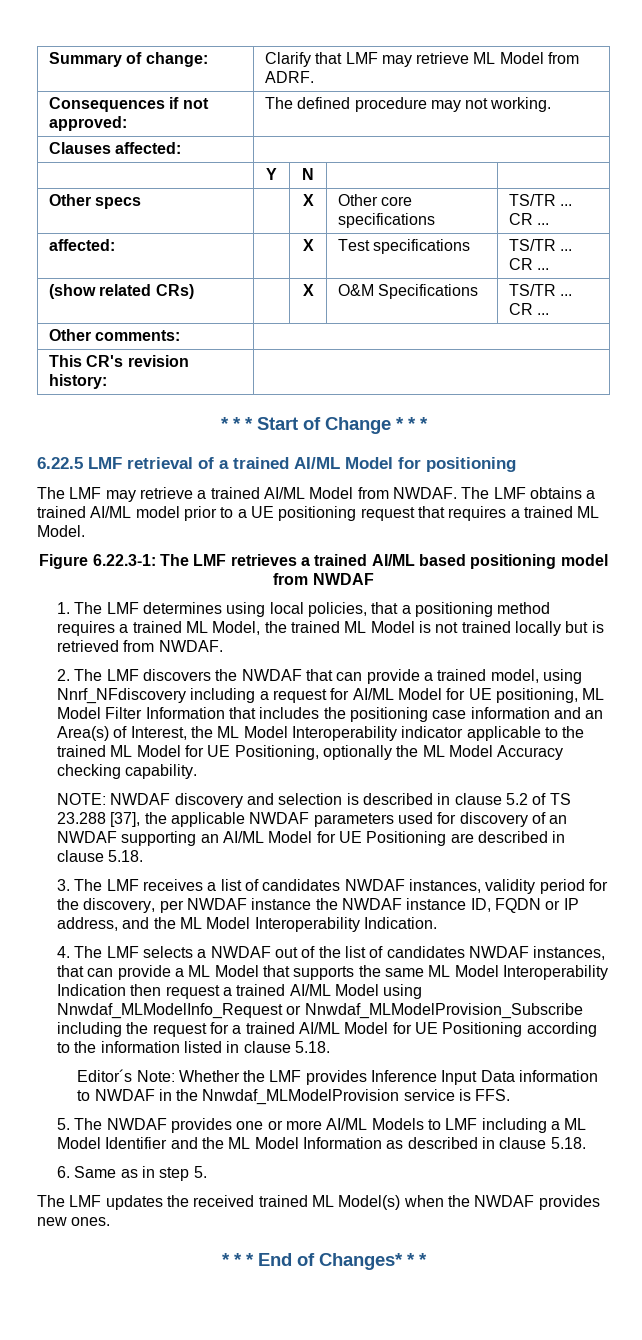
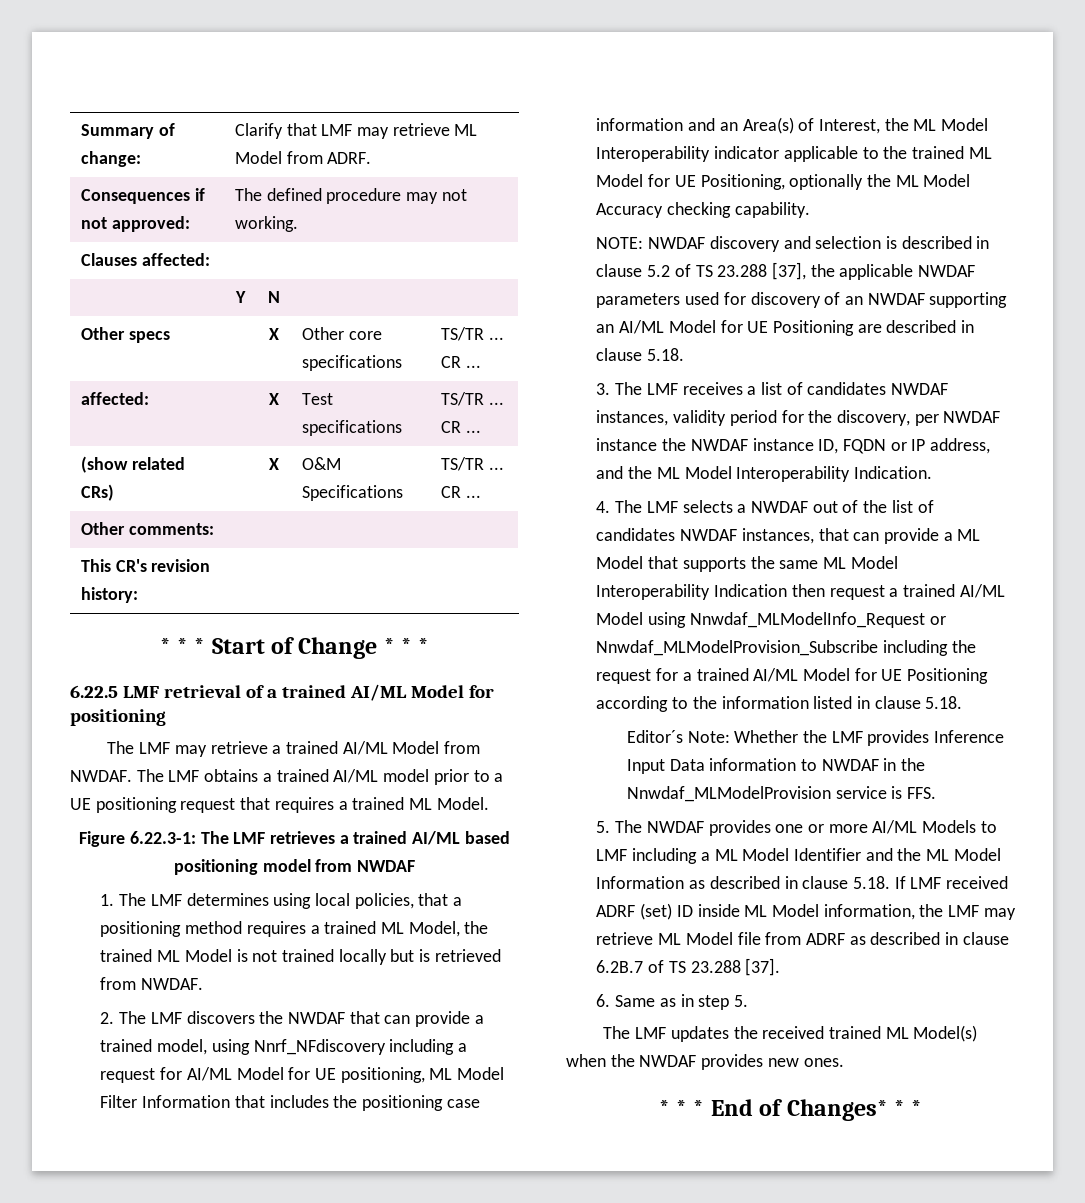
- 5. The NWDAF provides one or more AI/ML Models to LMF including a ML Model Identifier and the ML Model Information as described in clause 5.18.
+ 5. The NWDAF provides one or more AI/ML Models to LMF including a ML Model Identifier and the ML Model Information as described in clause 5.18. If LMF received ADRF (set) ID inside ML Model information, the LMF may retrieve ML Model file from ADRF as described in clause 6.2B.7 of TS 23.288 [37].

